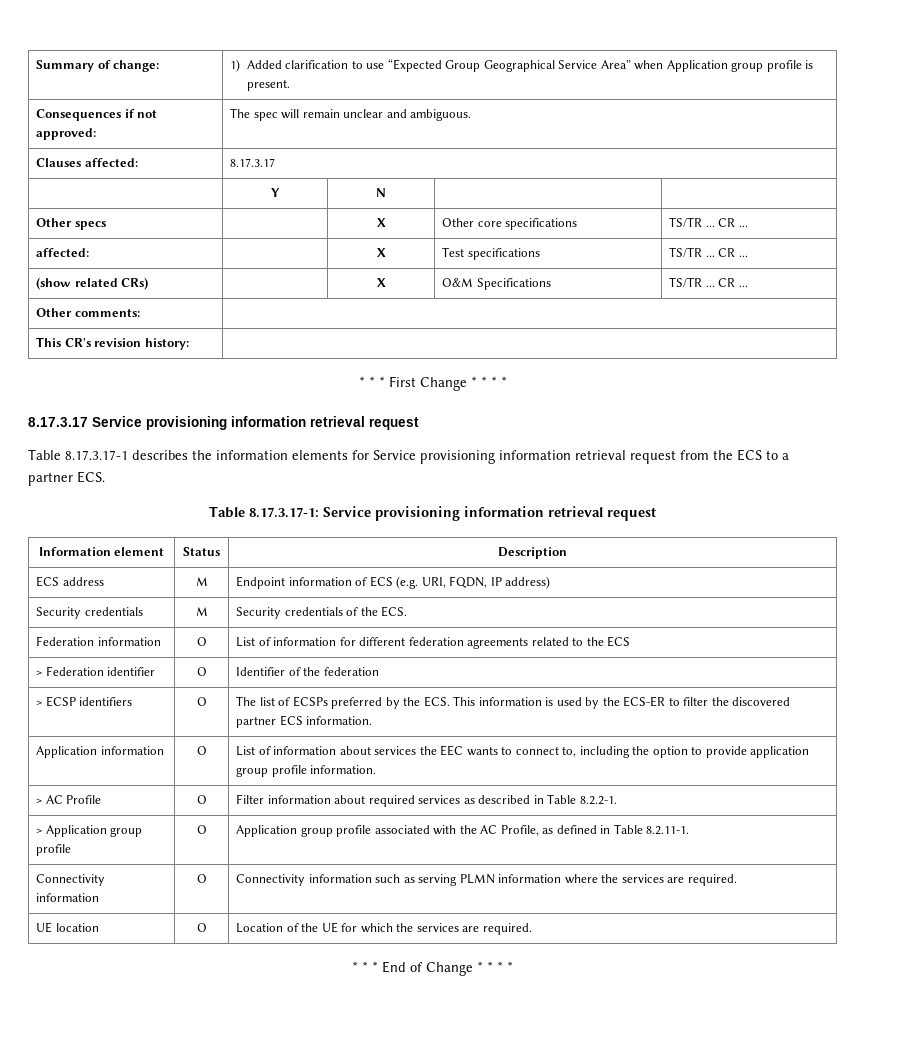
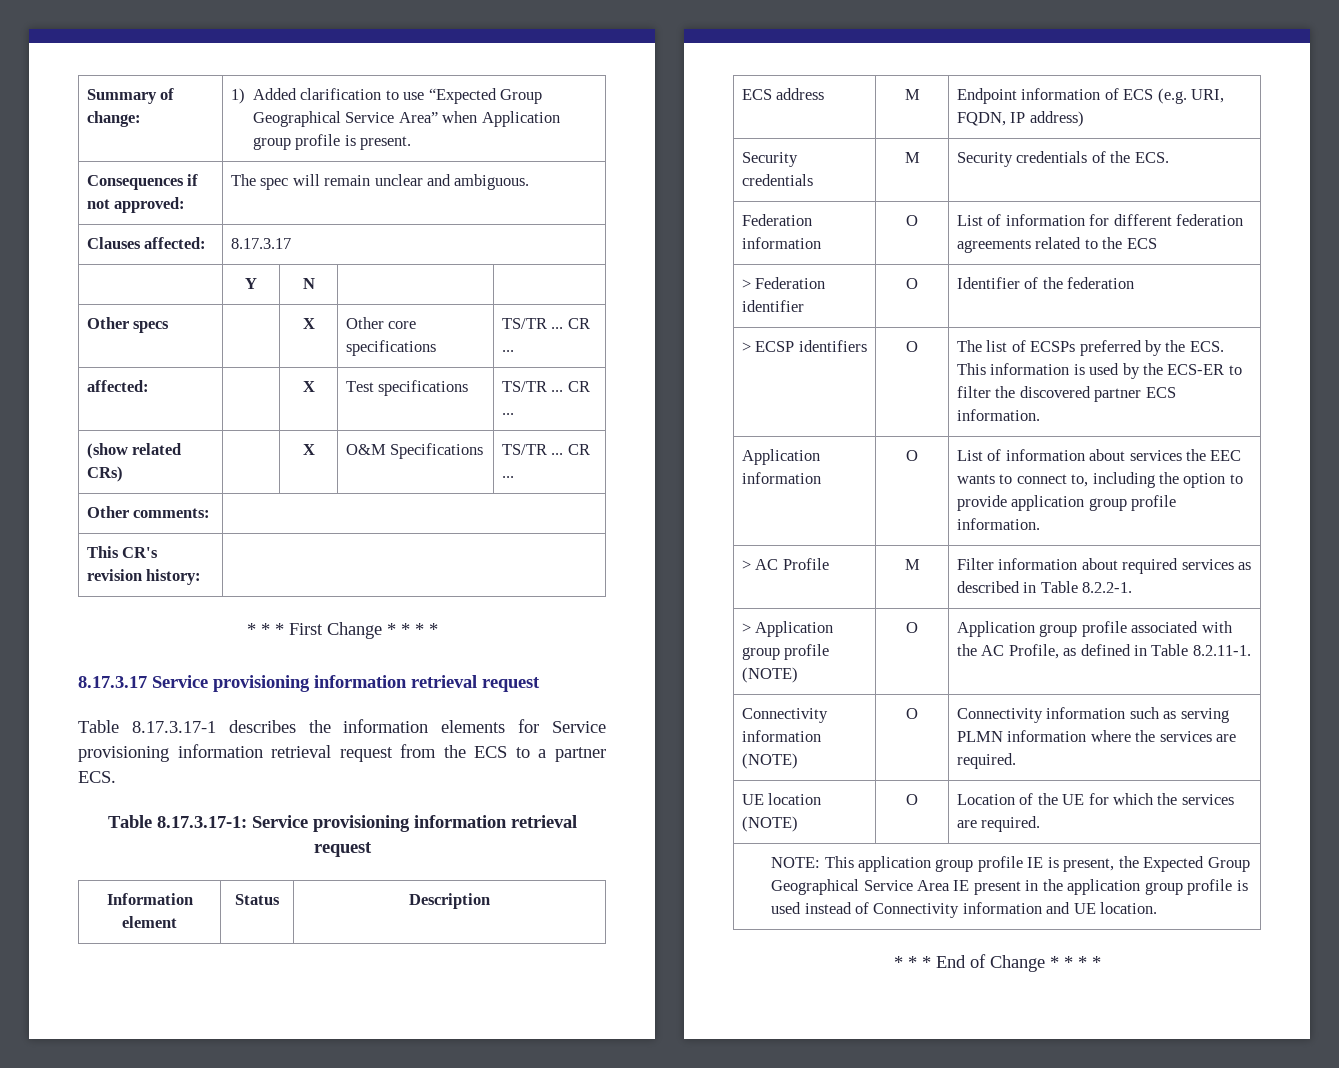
- > AC Profile | O | Filter information about required services as described in Table 8.2.2-1.
+ > AC Profile | M | Filter information about required services as described in Table 8.2.2-1.
- > Application group profile | O | Application group profile associated with the AC Profile, as defined in Table 8.2.11-1.
+ > Application group profile (NOTE) | O | Application group profile associated with the AC Profile, as defined in Table 8.2.11-1.
- Connectivity information | O | Connectivity information such as serving PLMN information where the services are required.
+ Connectivity information (NOTE) | O | Connectivity information such as serving PLMN information where the services are required.
- UE location | O | Location of the UE for which the services are required.
+ UE location (NOTE) | O | Location of the UE for which the services are required.
+ NOTE: This application group profile IE is present, the Expected Group Geographical Service Area IE present in the application group profile is used instead of Connectivity information and UE location.

